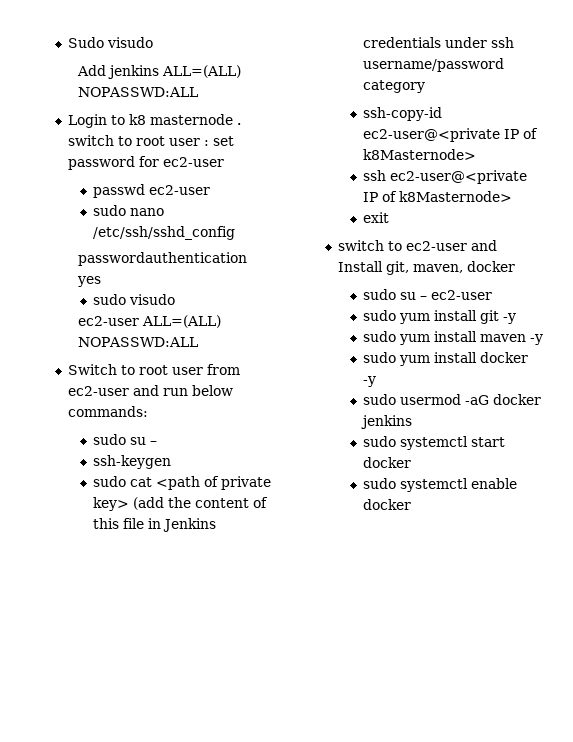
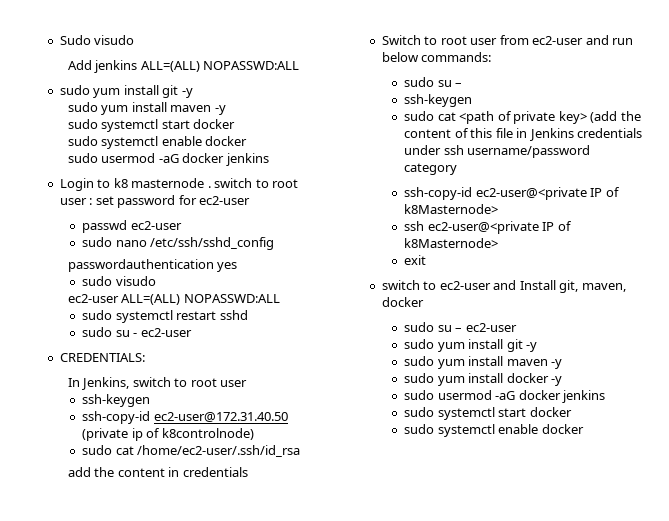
  Add jenkins ALL=(ALL) NOPASSWD:ALL
+ sudo yum install git -y
+ sudo yum install maven -y
+ sudo systemctl start docker
+ sudo systemctl enable docker
+ sudo usermod -aG docker jenkins
+ sudo systemctl restart sshd
+ sudo su - ec2-user
+ CREDENTIALS:
+ In Jenkins, switch to root user
+ ssh-keygen
+ ssh-copy-id ec2-user@172.31.40.50 (private ip of k8controlnode)
+ sudo cat /home/ec2-user/.ssh/id_rsa
+ add the content in credentials

